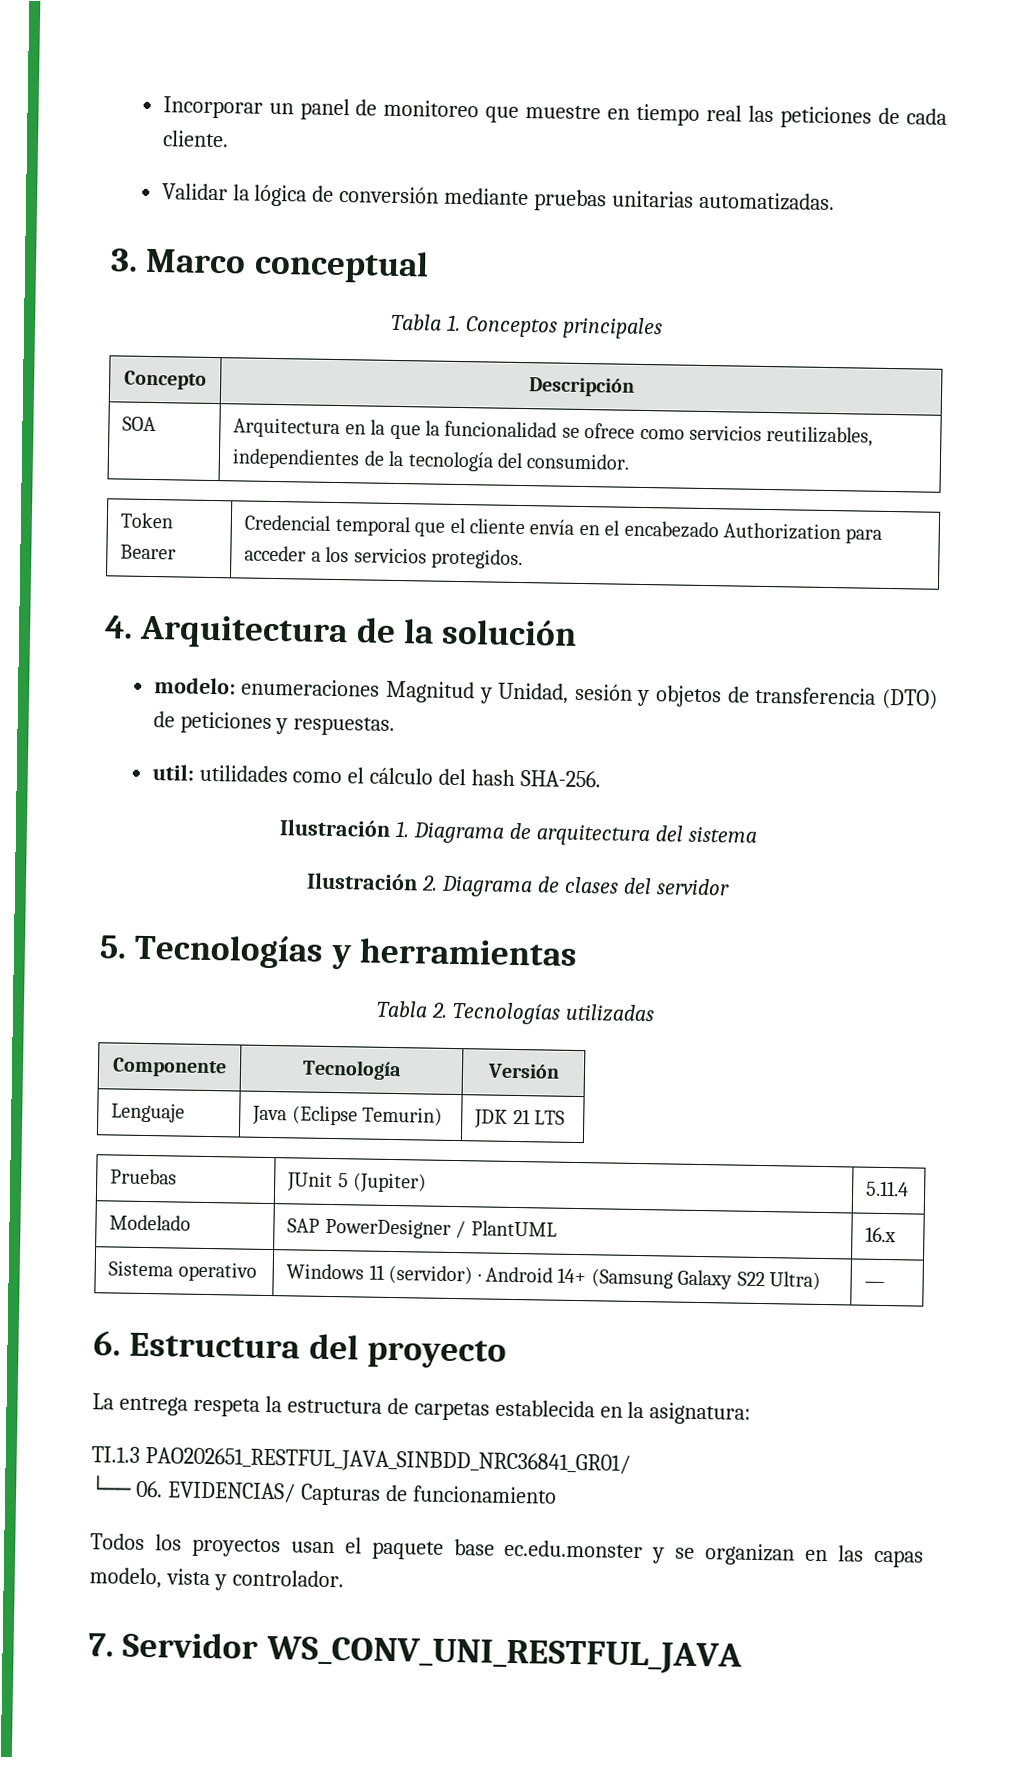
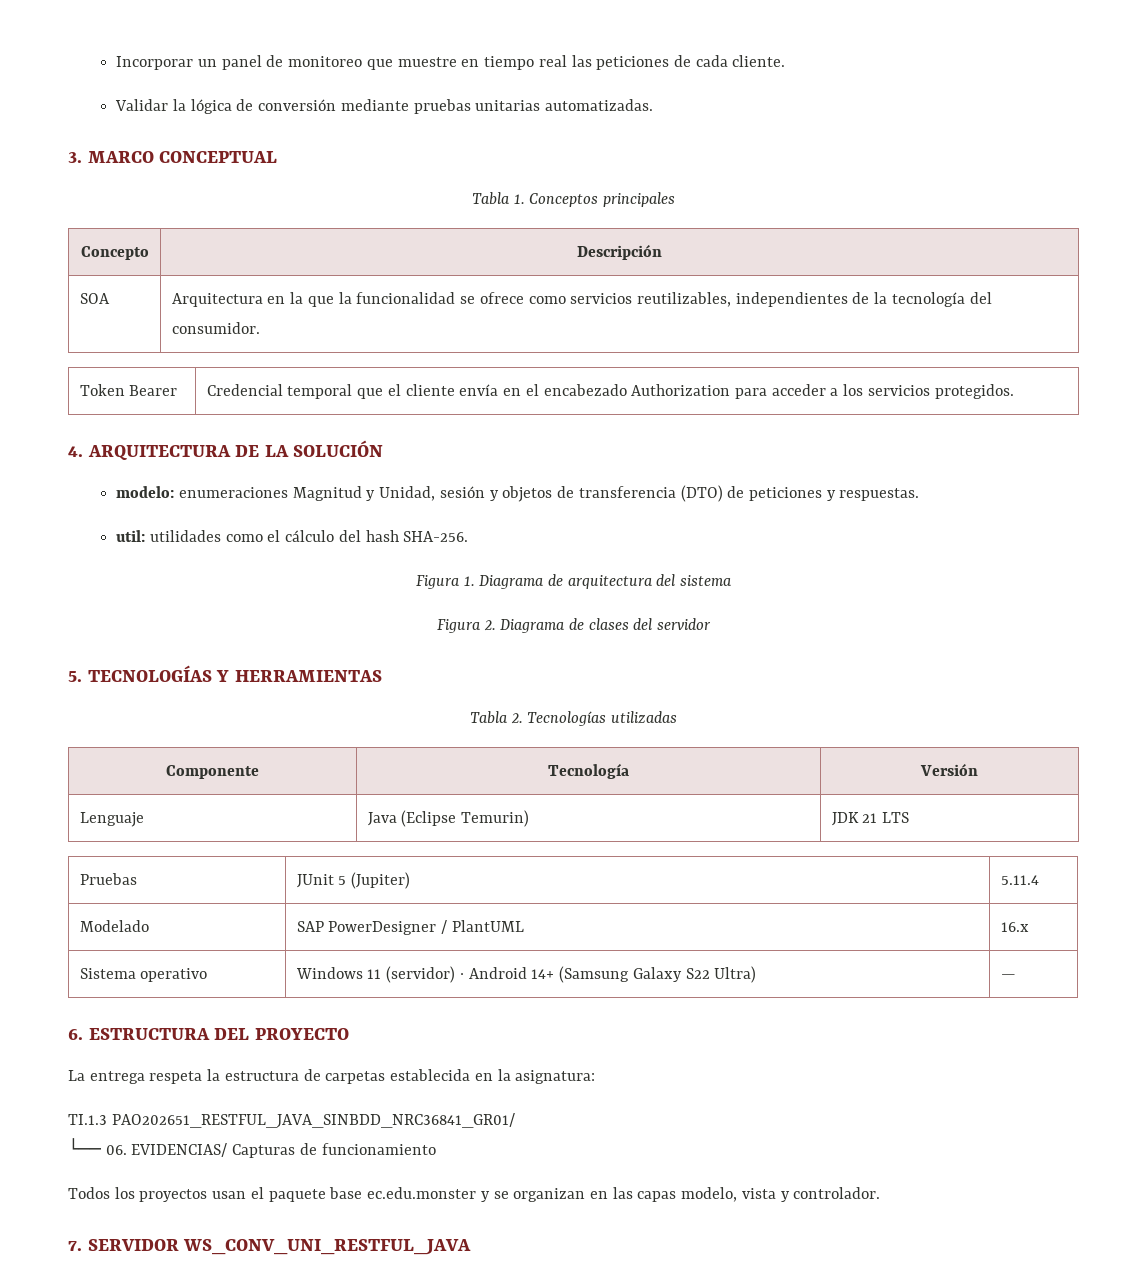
- 3. Marco conceptual
+ 3. MARCO CONCEPTUAL
- 4. Arquitectura de la solución
+ 4. ARQUITECTURA DE LA SOLUCIÓN
- Ilustración 1. Diagrama de arquitectura del sistema
+ Figura 1. Diagrama de arquitectura del sistema
- Ilustración 2. Diagrama de clases del servidor
+ Figura 2. Diagrama de clases del servidor
- 5. Tecnologías y herramientas
+ 5. TECNOLOGÍAS Y HERRAMIENTAS
- 6. Estructura del proyecto
+ 6. ESTRUCTURA DEL PROYECTO
- 7. Servidor WS_CONV_UNI_RESTFUL_JAVA
+ 7. SERVIDOR WS_CONV_UNI_RESTFUL_JAVA

